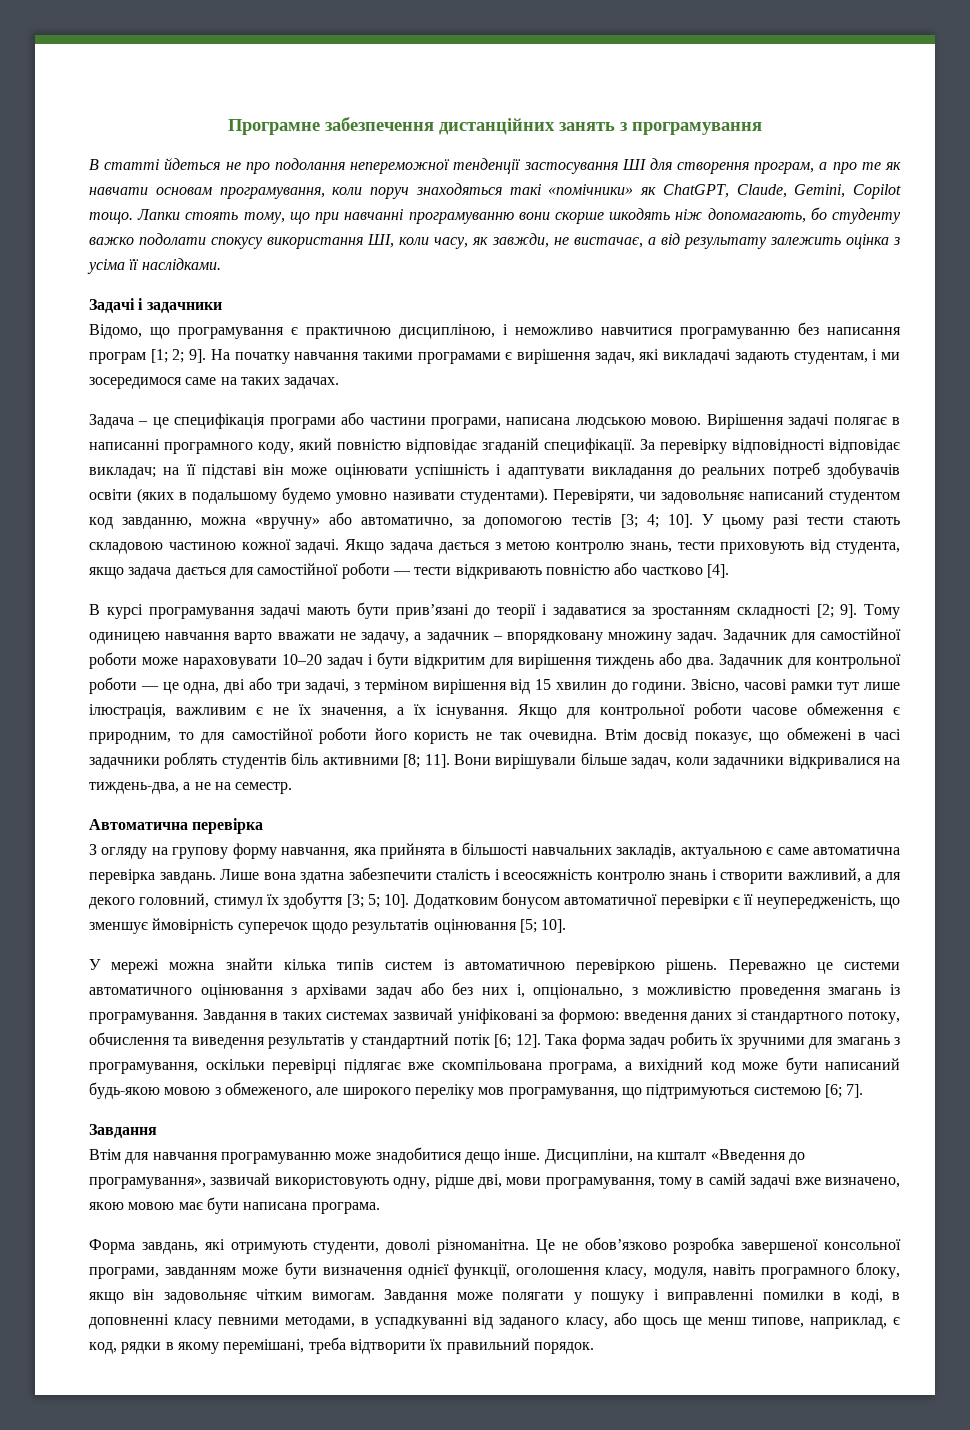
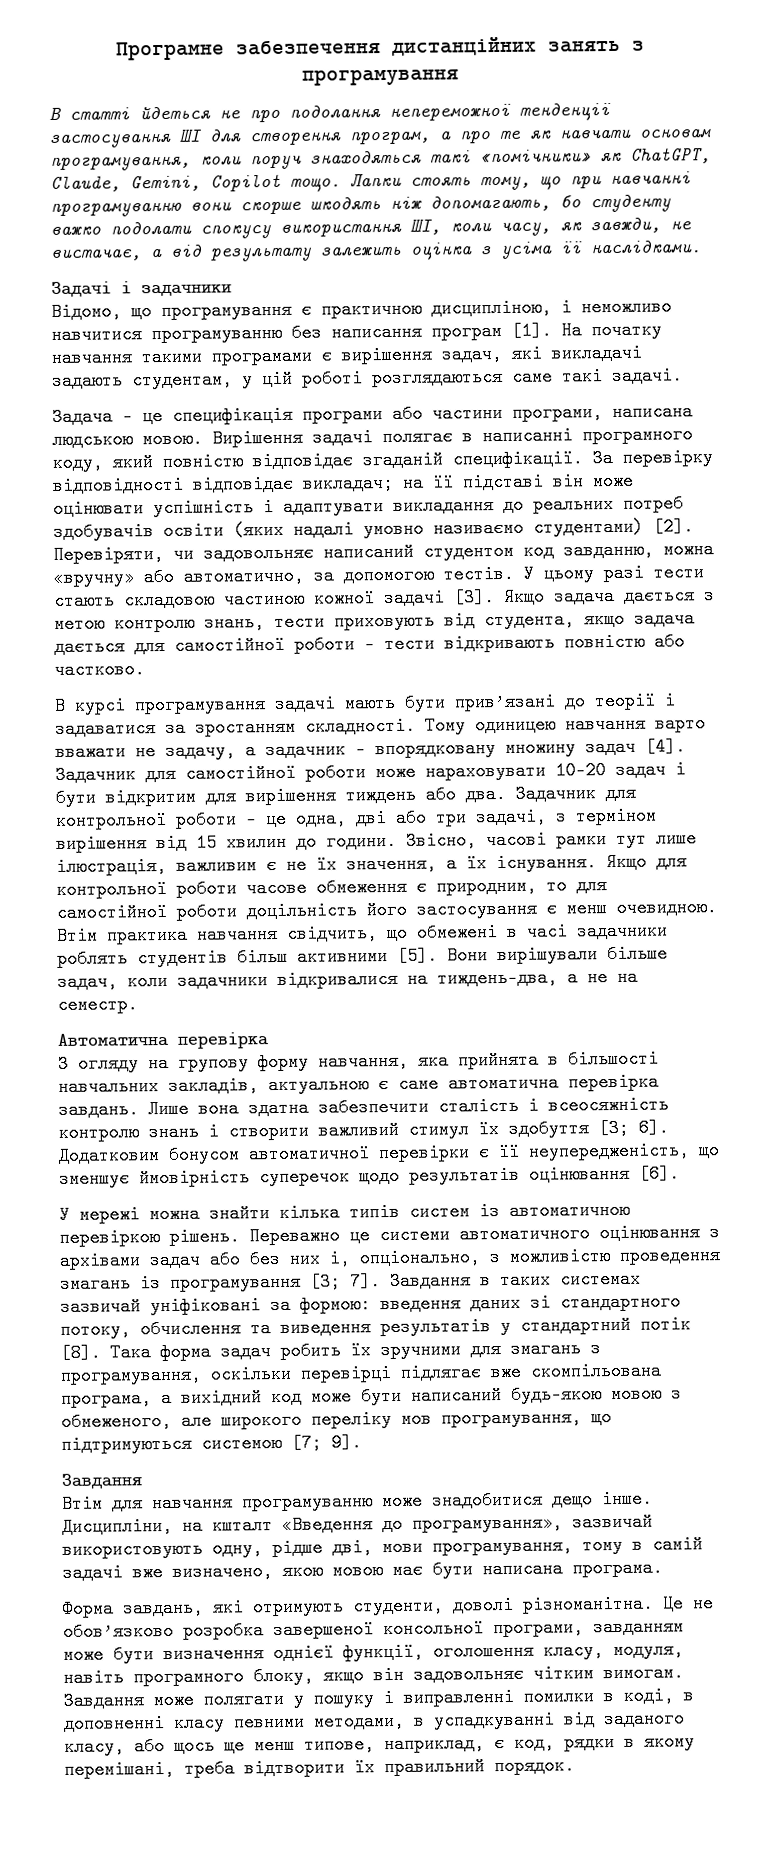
- Відомо, що програмування є практичною дисципліною, і неможливо навчитися програмуванню без написання програм [1; 2; 9].
+ Відомо, що програмування є практичною дисципліною, і неможливо навчитися програмуванню без написання програм [1].
- На початку навчання такими програмами є вирішення задач, які викладачі задають студентам, і ми зосередимося саме на таких задачах.
+ На початку навчання такими програмами є вирішення задач, які викладачі задають студентам, у цій роботі розглядаються саме такі задачі.
- За перевірку відповідності відповідає викладач; на її підставі він може оцінювати успішність і адаптувати викладання до реальних потреб здобувачів освіти (яких в подальшому будемо умовно називати студентами).
+ За перевірку відповідності відповідає викладач; на її підставі він може оцінювати успішність і адаптувати викладання до реальних потреб здобувачів освіти (яких надалі умовно називаємо студентами) [2].
- Перевіряти, чи задовольняє написаний студентом код завданню, можна «вручну» або автоматично, за допомогою тестів [3; 4; 10].
+ Перевіряти, чи задовольняє написаний студентом код завданню, можна «вручну» або автоматично, за допомогою тестів.
- У цьому разі тести стають складовою частиною кожної задачі.
+ У цьому разі тести стають складовою частиною кожної задачі [3].
- Якщо задача дається з метою контролю знань, тести приховують від студента, якщо задача дається для самостійної роботи — тести відкривають повністю або частково [4].
+ Якщо задача дається з метою контролю знань, тести приховують від студента, якщо задача дається для самостійної роботи — тести відкривають повністю або частково.
- В курсі програмування задачі мають бути прив’язані до теорії і задаватися за зростанням складності [2; 9].
+ В курсі програмування задачі мають бути прив’язані до теорії і задаватися за зростанням складності.
- Тому одиницею навчання варто вважати не задачу, а задачник – впорядковану множину задач.
+ Тому одиницею навчання варто вважати не задачу, а задачник – впорядковану множину задач [4].
- Якщо для контрольної роботи часове обмеження є природним, то для самостійної роботи його користь не так очевидна. Втім досвід показує, що обмежені в часі задачники роблять студентів біль активними [8; 11].
+ Якщо для контрольної роботи часове обмеження є природним, то для самостійної роботи доцільність його застосування є менш очевидною. Втім практика навчання свідчить, що обмежені в часі задачники роблять студентів більш активними [5].
- Лише вона здатна забезпечити сталість і всеосяжність контролю знань і створити важливий, а для декого головний, стимул їх здобуття [3; 5; 10].
+ Лише вона здатна забезпечити сталість і всеосяжність контролю знань і створити важливий стимул їх здобуття [3; 6].
- Додатковим бонусом автоматичної перевірки є її неупередженість, що зменшує ймовірність суперечок щодо результатів оцінювання [5; 10].
+ Додатковим бонусом автоматичної перевірки є її неупередженість, що зменшує ймовірність суперечок щодо результатів оцінювання [6].
- Переважно це системи автоматичного оцінювання з архівами задач або без них і, опціонально, з можливістю проведення змагань із програмування.
+ Переважно це системи автоматичного оцінювання з архівами задач або без них і, опціонально, з можливістю проведення змагань із програмування [3; 7].
- Завдання в таких системах зазвичай уніфіковані за формою: введення даних зі стандартного потоку, обчислення та виведення результатів у стандартний потік [6; 12].
+ Завдання в таких системах зазвичай уніфіковані за формою: введення даних зі стандартного потоку, обчислення та виведення результатів у стандартний потік [8].
- Така форма задач робить їх зручними для змагань з програмування, оскільки перевірці підлягає вже скомпільована програма, а вихідний код може бути написаний будь-якою мовою з обмеженого, але широкого переліку мов програмування, що підтримуються системою [6; 7].
+ Така форма задач робить їх зручними для змагань з програмування, оскільки перевірці підлягає вже скомпільована програма, а вихідний код може бути написаний будь-якою мовою з обмеженого, але широкого переліку мов програмування, що підтримуються системою [7; 9].

